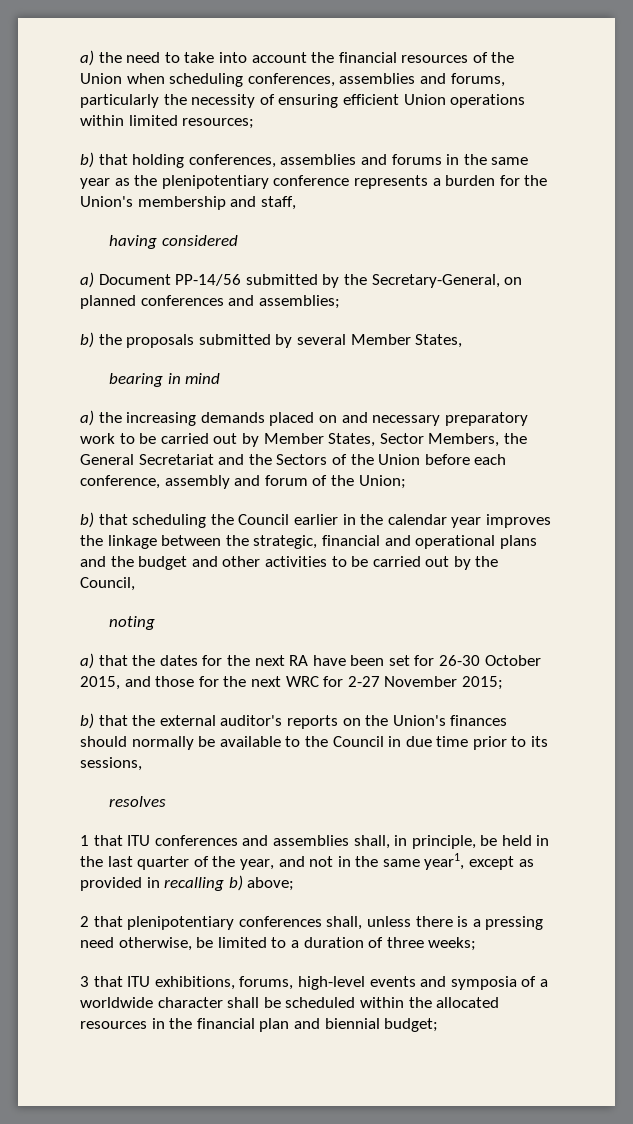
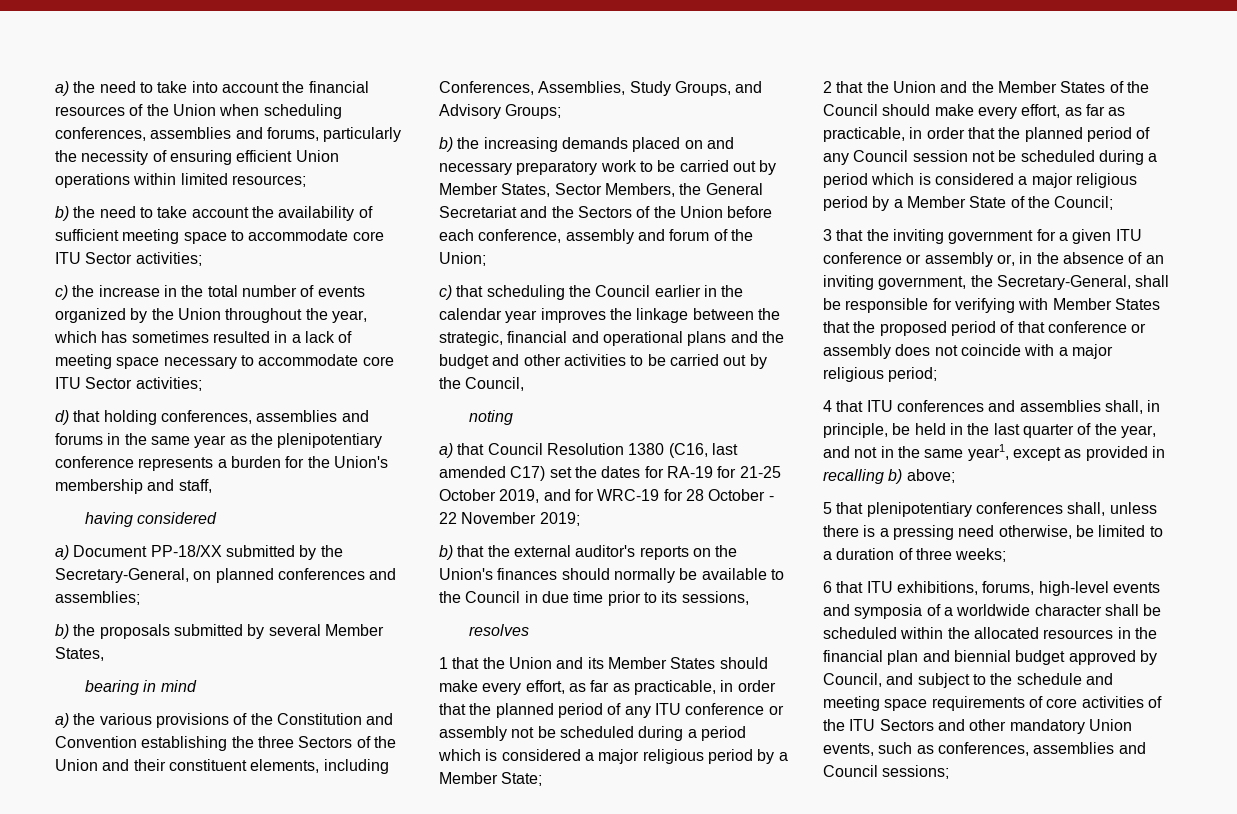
- b) that holding conferences, assemblies and forums in the same year as the plenipotentiary conference represents a burden for the Union's membership and staff,
+ b) the need to take account the availability of sufficient meeting space to accommodate core ITU Sector activities;
+ c) the increase in the total number of events organized by the Union throughout the year, which has sometimes resulted in a lack of meeting space necessary to accommodate core ITU Sector activities;
+ d) that holding conferences, assemblies and forums in the same year as the plenipotentiary conference represents a burden for the Union's membership and staff,
- a) Document PP-14/56 submitted by the Secretary-General, on planned conferences and assemblies;
+ a) Document PP-18/XX submitted by the Secretary-General, on planned conferences and assemblies;
- a) the increasing demands placed on and necessary preparatory work to be carried out by Member States, Sector Members, the General Secretariat and the Sectors of the Union before each conference, assembly and forum of the Union;
+ a) the various provisions of the Constitution and Convention establishing the three Sectors of the Union and their constituent elements, including Conferences, Assemblies, Study Groups, and Advisory Groups;
+ b) the increasing demands placed on and necessary preparatory work to be carried out by Member States, Sector Members, the General Secretariat and the Sectors of the Union before each conference, assembly and forum of the Union;
- b) that scheduling the Council earlier in the calendar year improves the linkage between the strategic, financial and operational plans and the budget and other activities to be carried out by the Council,
+ c) that scheduling the Council earlier in the calendar year improves the linkage between the strategic, financial and operational plans and the budget and other activities to be carried out by the Council,
- a) that the dates for the next RA have been set for 26-30 October 2015, and those for the next WRC for 2-27 November 2015;
+ a) that Council Resolution 1380 (C16, last amended C17) set the dates for RA-19 for 21-25 October 2019, and for WRC-19 for 28 October - 22 November 2019;
- 1 that ITU conferences and assemblies shall, in principle, be held in the last quarter of the year, and not in the same year1, except as provided in recalling b) above;
+ 1 that the Union and its Member States should make every effort, as far as practicable, in order that the planned period of any ITU conference or assembly not be scheduled during a period which is considered a major religious period by a Member State;
+ 2 that the Union and the Member States of the Council should make every effort, as far as practicable, in order that the planned period of any Council session not be scheduled during a period which is considered a major religious period by a Member State of the Council;
+ 3 that the inviting government for a given ITU conference or assembly or, in the absence of an inviting government, the Secretary-General, shall be responsible for verifying with Member States that the proposed period of that conference or assembly does not coincide with a major religious period;
+ 4 that ITU conferences and assemblies shall, in principle, be held in the last quarter of the year, and not in the same year1, except as provided in recalling b) above;
- 2 that plenipotentiary conferences shall, unless there is a pressing need otherwise, be limited to a duration of three weeks;
+ 5 that plenipotentiary conferences shall, unless there is a pressing need otherwise, be limited to a duration of three weeks;
- 3 that ITU exhibitions, forums, high-level events and symposia of a worldwide character shall be scheduled within the allocated resources in the financial plan and biennial budget;
+ 6 that ITU exhibitions, forums, high-level events and symposia of a worldwide character shall be scheduled within the allocated resources in the financial plan and biennial budget approved by Council, and subject to the schedule and meeting space requirements of core activities of the ITU Sectors and other mandatory Union events, such as conferences, assemblies and Council sessions;

